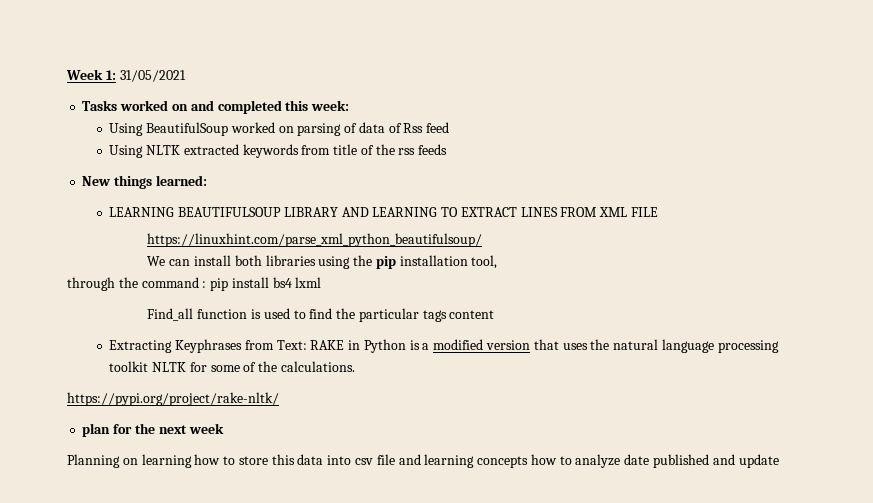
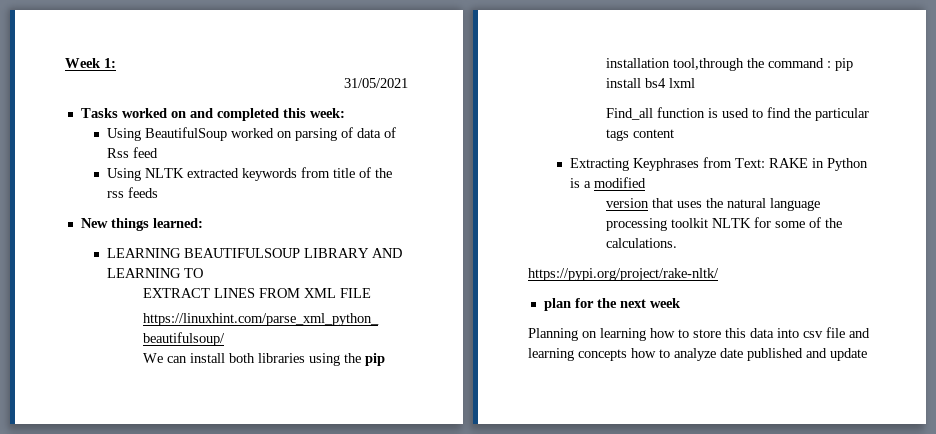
- Week 1: 31/05/2021
+ Week 1:
+ 31/05/2021
- LEARNING BEAUTIFULSOUP LIBRARY AND LEARNING TO EXTRACT LINES FROM XML FILE
+ LEARNING BEAUTIFULSOUP LIBRARY AND LEARNING TO
+ EXTRACT LINES FROM XML FILE
- We can install both libraries using the pip installation tool,
- through the command : pip install bs4 lxml
+ We can install both libraries using the pip installation tool,through the command : pip install bs4 lxml
- Extracting Keyphrases from Text: RAKE in Python is a modified version that uses the natural language processing toolkit NLTK for some of the calculations.
+ Extracting Keyphrases from Text: RAKE in Python is a modified
+ version that uses the natural language processing toolkit NLTK for some of the calculations.

